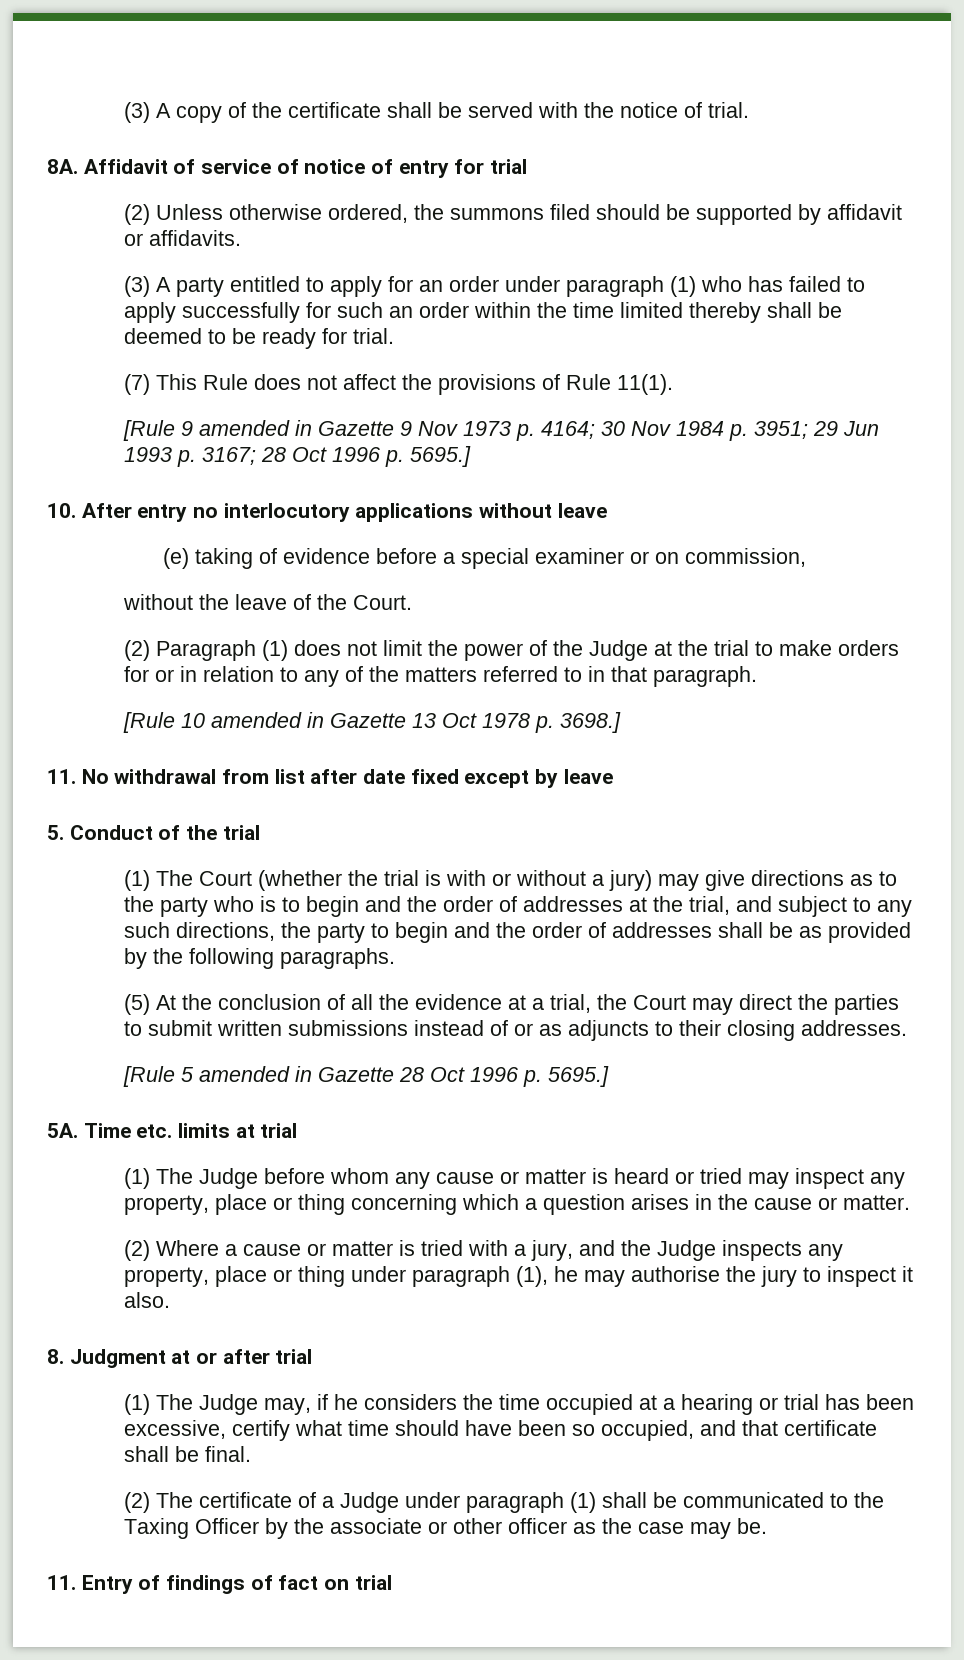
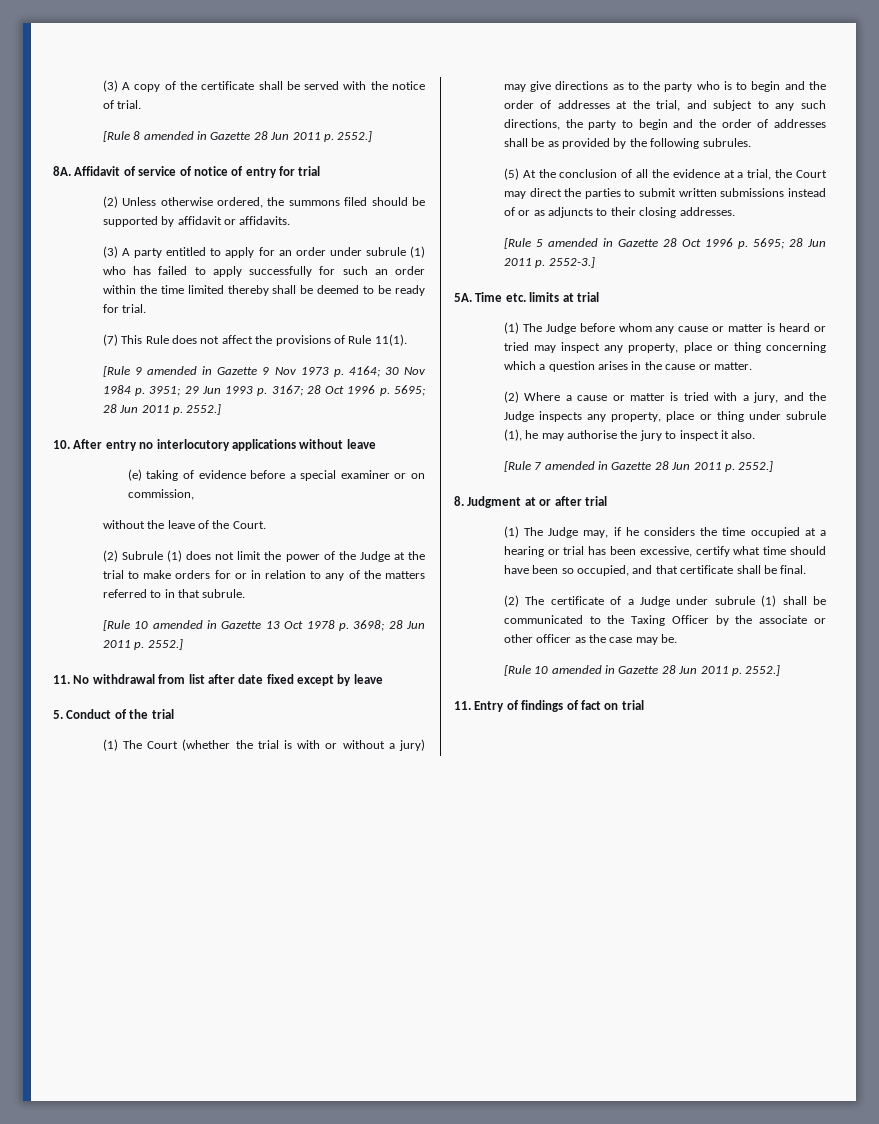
+ [Rule 8 amended in Gazette 28 Jun 2011 p. 2552.]
- (3) A party entitled to apply for an order under paragraph (1) who has failed to apply successfully for such an order within the time limited thereby shall be deemed to be ready for trial.
+ (3) A party entitled to apply for an order under subrule (1) who has failed to apply successfully for such an order within the time limited thereby shall be deemed to be ready for trial.
- [Rule 9 amended in Gazette 9 Nov 1973 p. 4164; 30 Nov 1984 p. 3951; 29 Jun 1993 p. 3167; 28 Oct 1996 p. 5695.]
+ [Rule 9 amended in Gazette 9 Nov 1973 p. 4164; 30 Nov 1984 p. 3951; 29 Jun 1993 p. 3167; 28 Oct 1996 p. 5695; 28 Jun 2011 p. 2552.]
- (2) Paragraph (1) does not limit the power of the Judge at the trial to make orders for or in relation to any of the matters referred to in that paragraph.
+ (2) Subrule (1) does not limit the power of the Judge at the trial to make orders for or in relation to any of the matters referred to in that subrule.
- [Rule 10 amended in Gazette 13 Oct 1978 p. 3698.]
+ [Rule 10 amended in Gazette 13 Oct 1978 p. 3698; 28 Jun 2011 p. 2552.]
- (1) The Court (whether the trial is with or without a jury) may give directions as to the party who is to begin and the order of addresses at the trial, and subject to any such directions, the party to begin and the order of addresses shall be as provided by the following paragraphs.
+ (1) The Court (whether the trial is with or without a jury) may give directions as to the party who is to begin and the order of addresses at the trial, and subject to any such directions, the party to begin and the order of addresses shall be as provided by the following subrules.
- [Rule 5 amended in Gazette 28 Oct 1996 p. 5695.]
+ [Rule 5 amended in Gazette 28 Oct 1996 p. 5695; 28 Jun 2011 p. 2552-3.]
- (2) Where a cause or matter is tried with a jury, and the Judge inspects any property, place or thing under paragraph (1), he may authorise the jury to inspect it also.
+ (2) Where a cause or matter is tried with a jury, and the Judge inspects any property, place or thing under subrule (1), he may authorise the jury to inspect it also.
+ [Rule 7 amended in Gazette 28 Jun 2011 p. 2552.]
- (2) The certificate of a Judge under paragraph (1) shall be communicated to the Taxing Officer by the associate or other officer as the case may be.
+ (2) The certificate of a Judge under subrule (1) shall be communicated to the Taxing Officer by the associate or other officer as the case may be.
+ [Rule 10 amended in Gazette 28 Jun 2011 p. 2552.]

